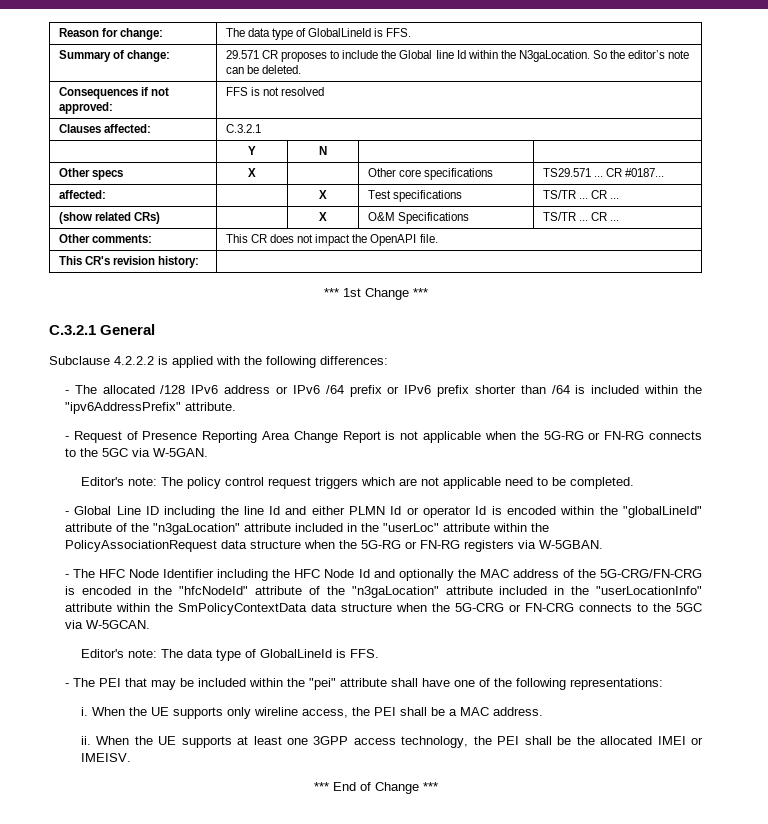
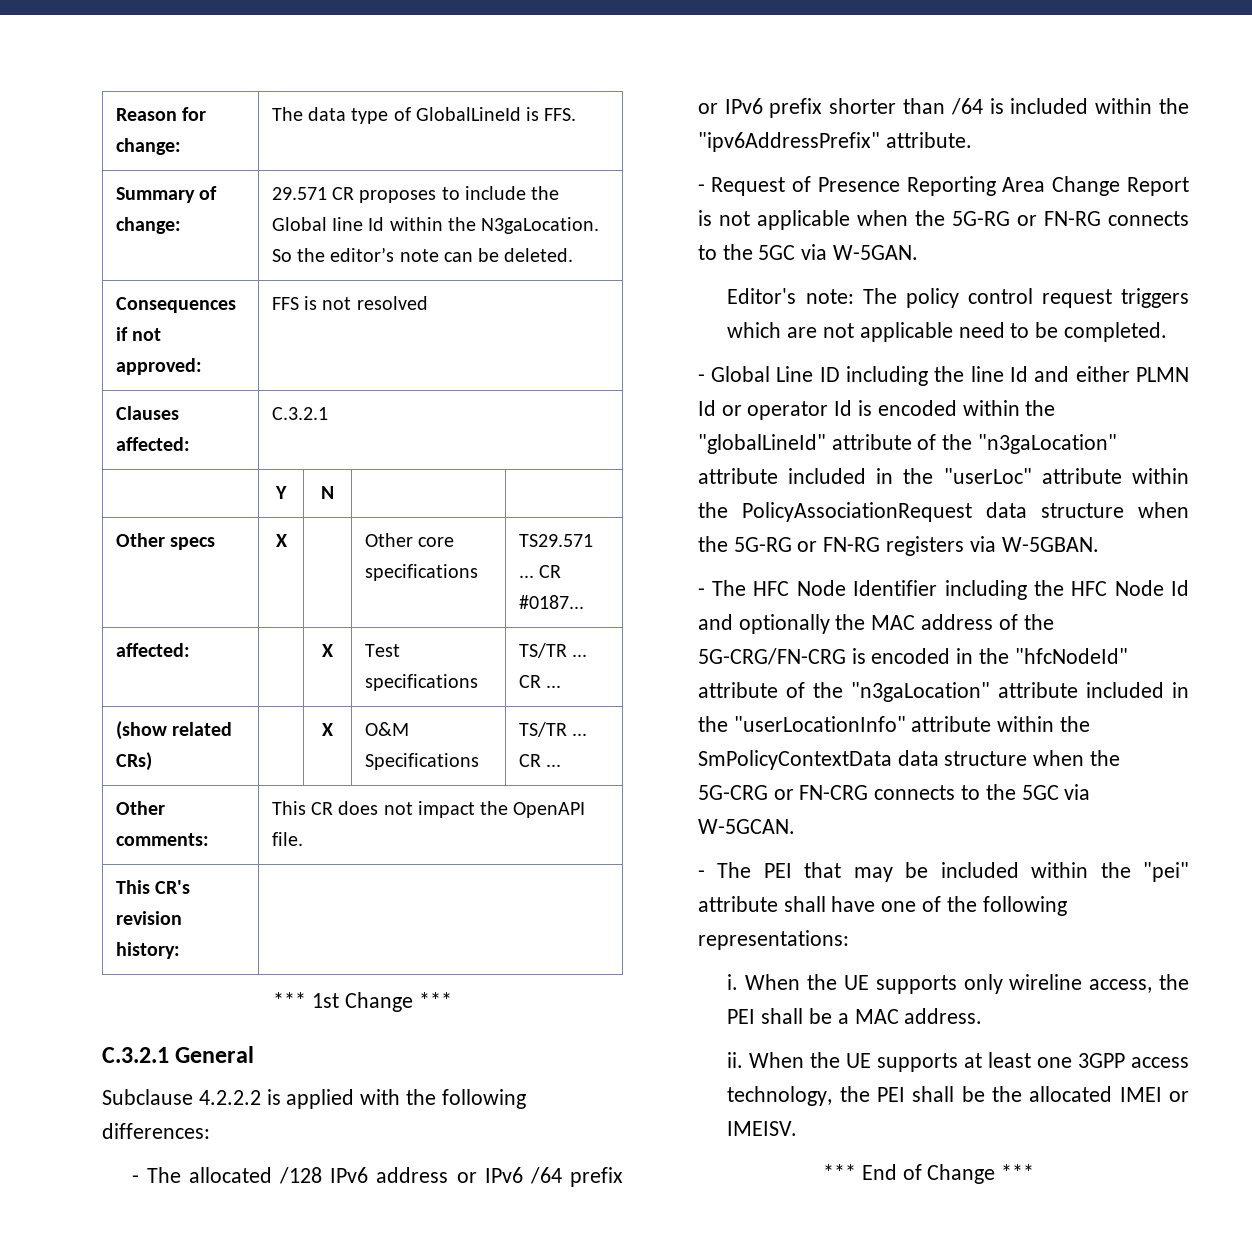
- Editor's note: The data type of GlobalLineId is FFS.

